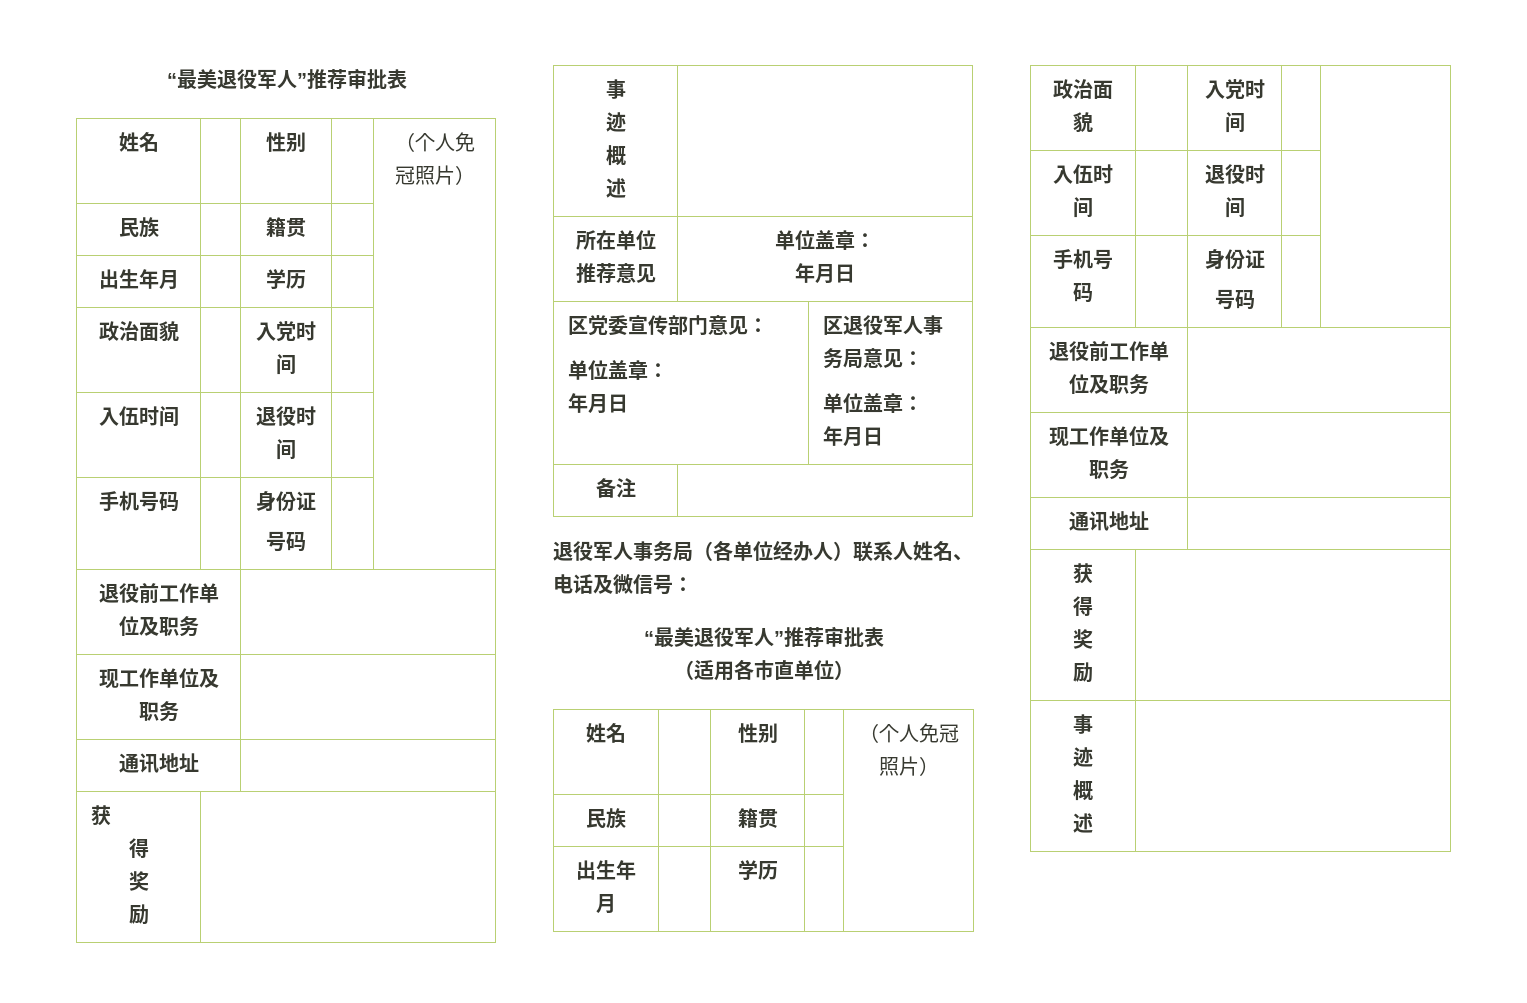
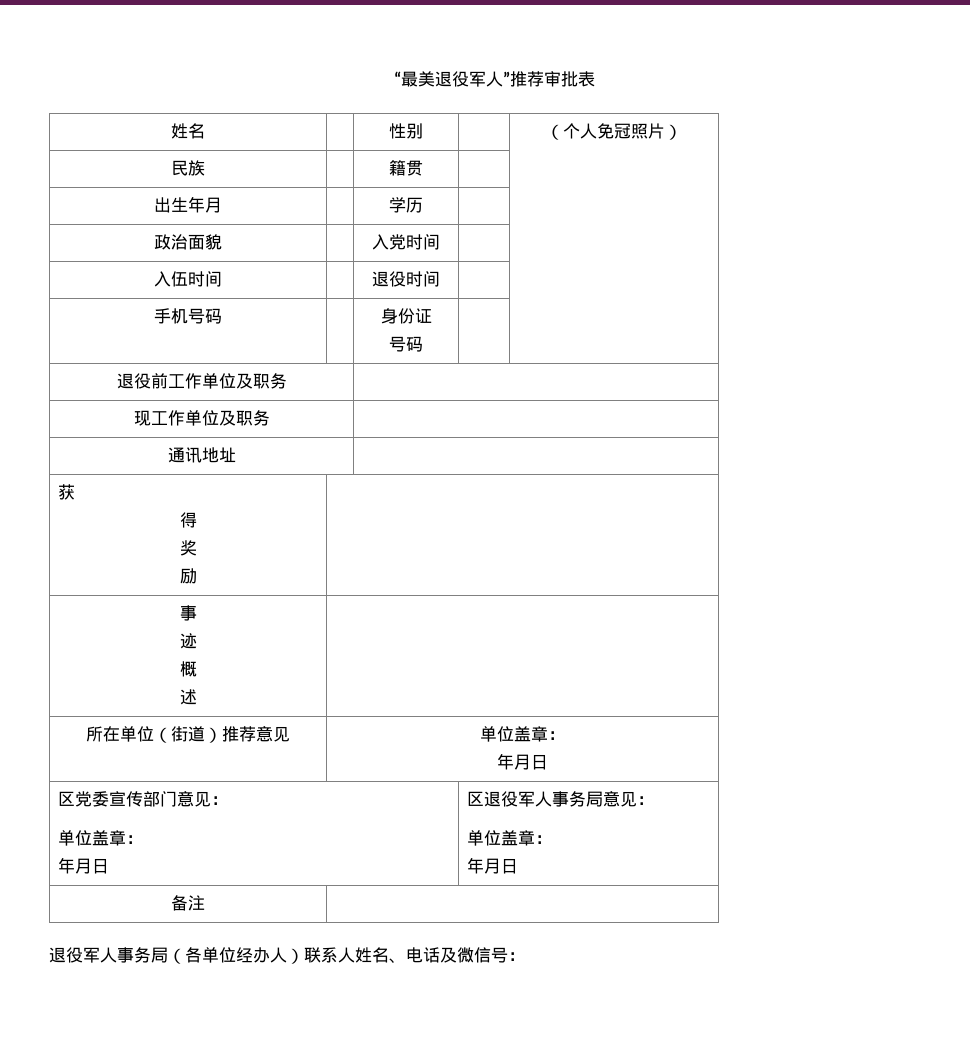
- 所在单位推荐意见 | 单位盖章：
+ 所在单位（街道）推荐意见 | 单位盖章：
  退役军人事务局（各单位经办人）联系人姓名、电话及微信号：
- “最美退役军人”推荐审批表
- （适用各市直单位）
- 姓名 | | 性别 | | （个人免冠照片）
- 民族 | | 籍贯 | |
- 出生年月 | | 学历 | |
- 政治面貌 | | 入党时间 | |
- 入伍时间 | | 退役时间 | |
- 手机号码 | | 身份证
- 号码 | |
- 退役前工作单位及职务 |
- 现工作单位及职务 |
- 通讯地址 |
- 获
- 得
- 奖
- 励 |
- 事
- 迹
- 概
- 述 |

